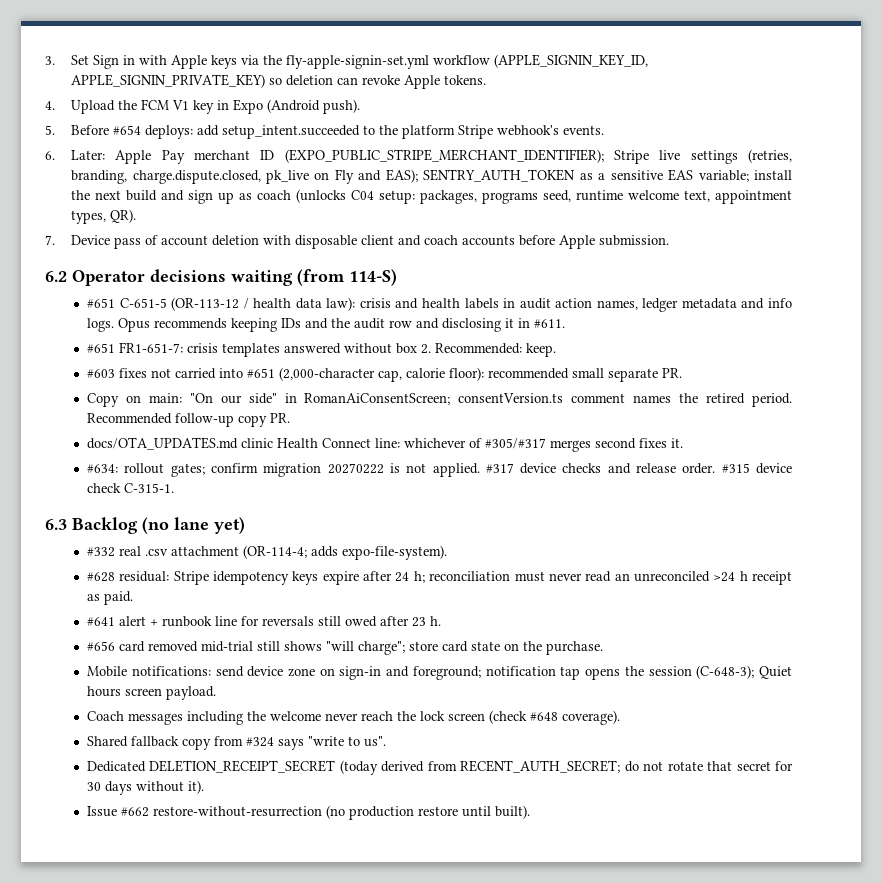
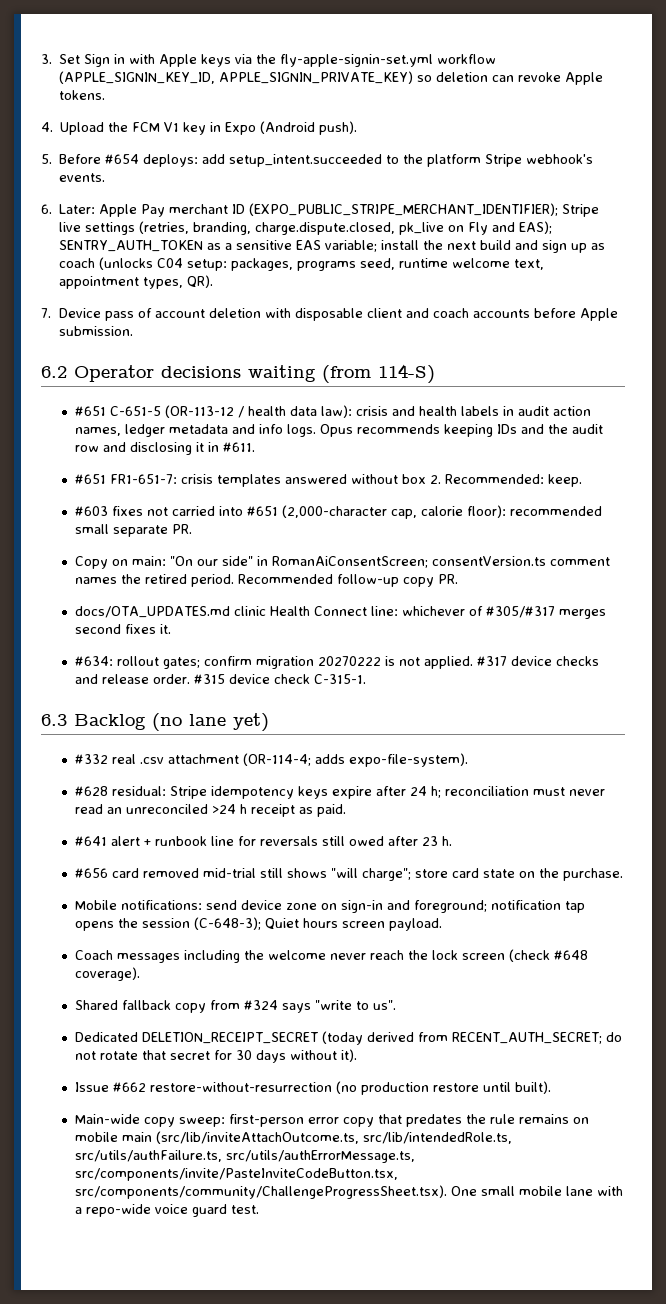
+ Main-wide copy sweep: first-person error copy that predates the rule remains on mobile main (src/lib/inviteAttachOutcome.ts, src/lib/intendedRole.ts, src/utils/authFailure.ts, src/utils/authErrorMessage.ts, src/components/invite/PasteInviteCodeButton.tsx, src/components/community/ChallengeProgressSheet.tsx). One small mobile lane with a repo-wide voice guard test.

